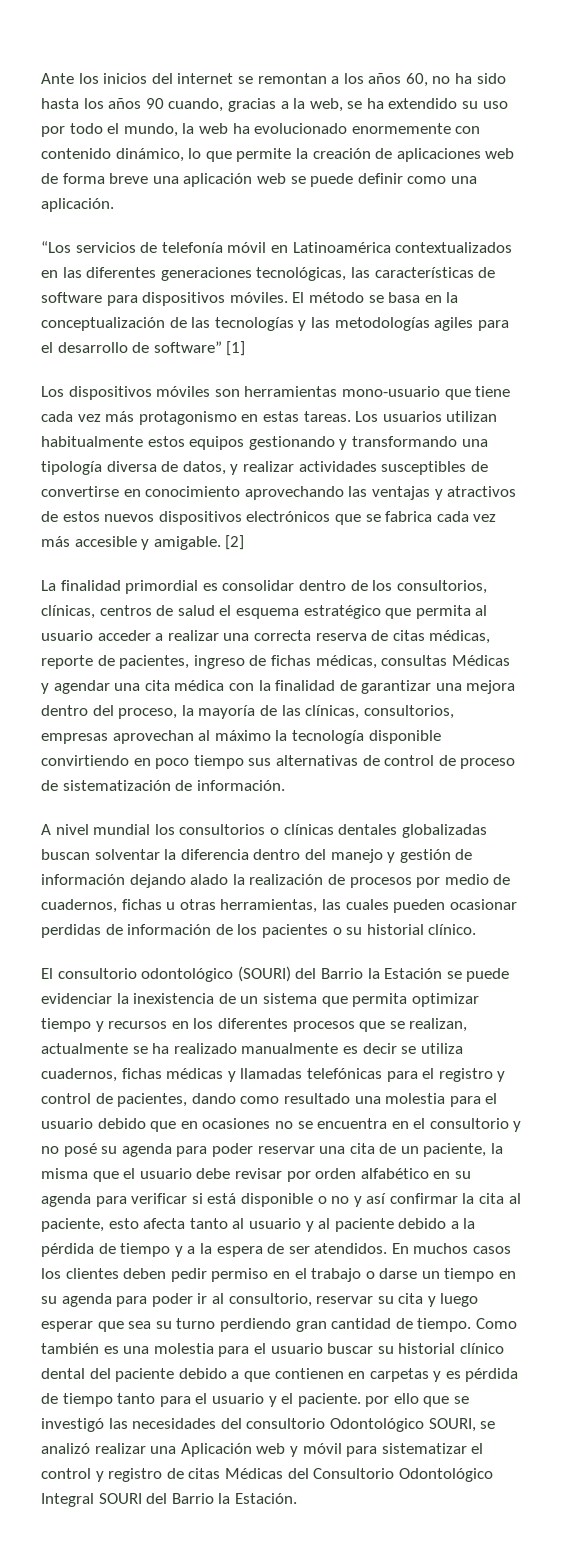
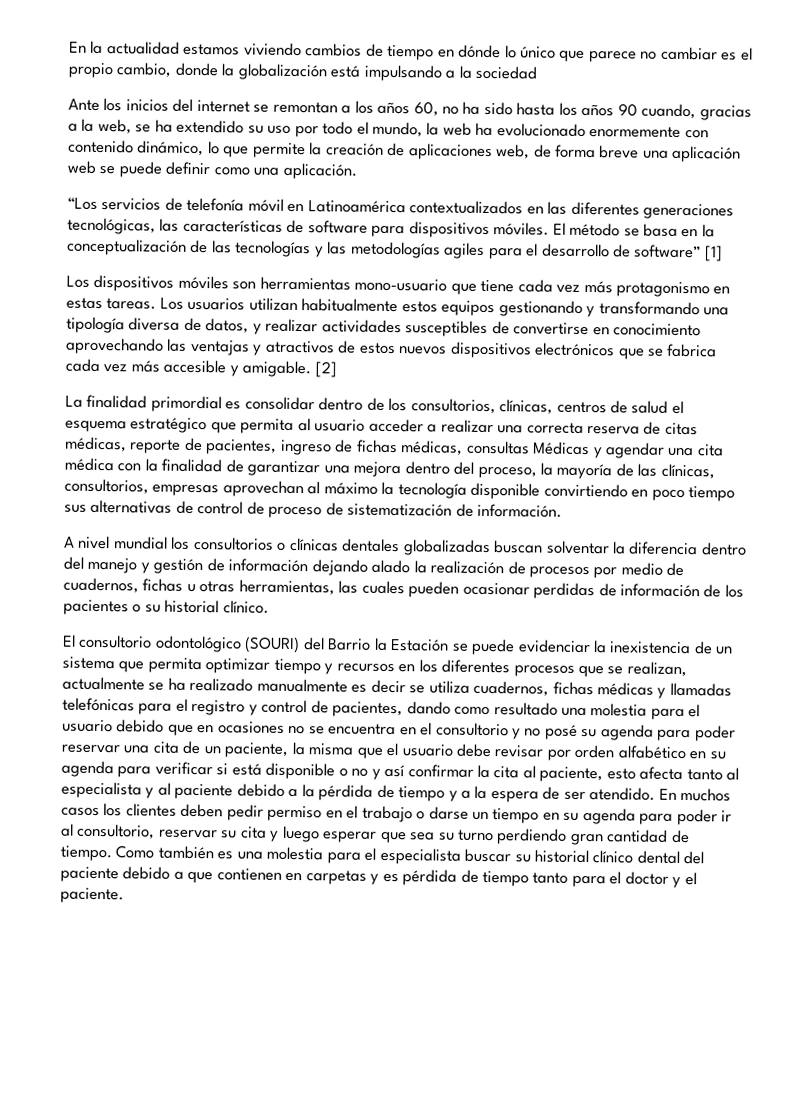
+ En la actualidad estamos viviendo cambios de tiempo en dónde lo único que parece no cambiar es el propio cambio, donde la globalización está impulsando a la sociedad
- Ante los inicios del internet se remontan a los años 60, no ha sido hasta los años 90 cuando, gracias a la web, se ha extendido su uso por todo el mundo, la web ha evolucionado enormemente con contenido dinámico, lo que permite la creación de aplicaciones web de forma breve una aplicación web se puede definir como una aplicación.
+ Ante los inicios del internet se remontan a los años 60, no ha sido hasta los años 90 cuando, gracias a la web, se ha extendido su uso por todo el mundo, la web ha evolucionado enormemente con contenido dinámico, lo que permite la creación de aplicaciones web, de forma breve una aplicación web se puede definir como una aplicación.
- El consultorio odontológico (SOURI) del Barrio la Estación se puede evidenciar la inexistencia de un sistema que permita optimizar tiempo y recursos en los diferentes procesos que se realizan, actualmente se ha realizado manualmente es decir se utiliza cuadernos, fichas médicas y llamadas telefónicas para el registro y control de pacientes, dando como resultado una molestia para el usuario debido que en ocasiones no se encuentra en el consultorio y no posé su agenda para poder reservar una cita de un paciente, la misma que el usuario debe revisar por orden alfabético en su agenda para verificar si está disponible o no y así confirmar la cita al paciente, esto afecta tanto al usuario y al paciente debido a la pérdida de tiempo y a la espera de ser atendidos.
+ El consultorio odontológico (SOURI) del Barrio la Estación se puede evidenciar la inexistencia de un sistema que permita optimizar tiempo y recursos en los diferentes procesos que se realizan, actualmente se ha realizado manualmente es decir se utiliza cuadernos, fichas médicas y llamadas telefónicas para el registro y control de pacientes, dando como resultado una molestia para el usuario debido que en ocasiones no se encuentra en el consultorio y no posé su agenda para poder reservar una cita de un paciente, la misma que el usuario debe revisar por orden alfabético en su agenda para verificar si está disponible o no y así confirmar la cita al paciente, esto afecta tanto al especialista y al paciente debido a la pérdida de tiempo y a la espera de ser atendido.
- Como también es una molestia para el usuario buscar su historial clínico dental del paciente debido a que contienen en carpetas y es pérdida de tiempo tanto para el usuario y el paciente. por ello que se investigó las necesidades del consultorio Odontológico SOURI, se analizó realizar una Aplicación web y móvil para sistematizar el control y registro de citas Médicas del Consultorio Odontológico Integral SOURI del Barrio la Estación.
+ Como también es una molestia para el especialista buscar su historial clínico dental del paciente debido a que contienen en carpetas y es pérdida de tiempo tanto para el doctor y el paciente.

